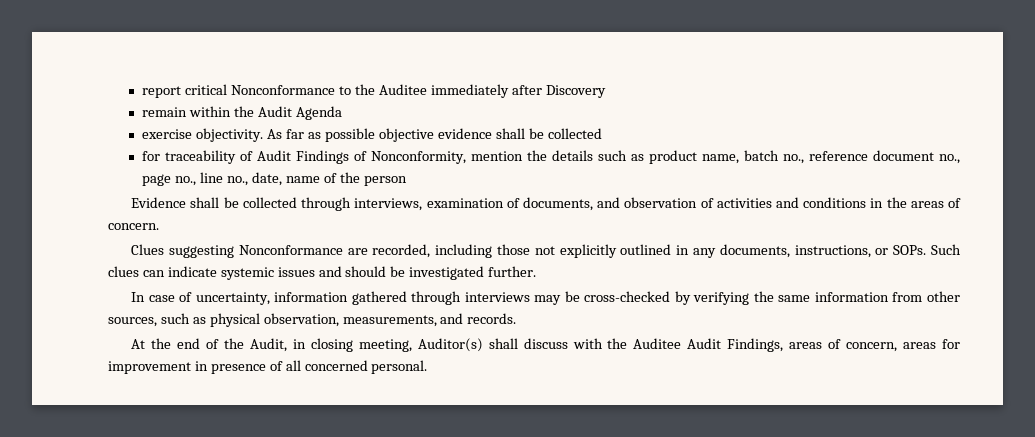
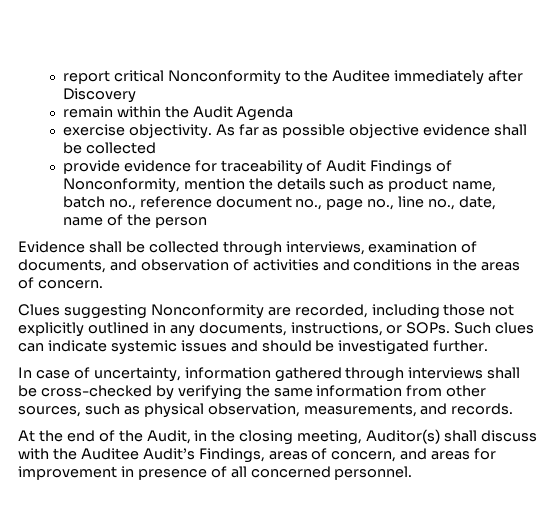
- report critical Nonconformance to the Auditee immediately after Discovery
+ report critical Nonconformity to the Auditee immediately after Discovery
- for traceability of Audit Findings of Nonconformity, mention the details such as product name, batch no., reference document no., page no., line no., date, name of the person
+ provide evidence for traceability of Audit Findings of Nonconformity, mention the details such as product name, batch no., reference document no., page no., line no., date, name of the person
- Clues suggesting Nonconformance are recorded, including those not explicitly outlined in any documents, instructions, or SOPs.
+ Clues suggesting Nonconformity are recorded, including those not explicitly outlined in any documents, instructions, or SOPs.
- In case of uncertainty, information gathered through interviews may be cross-checked by verifying the same information from other sources, such as physical observation, measurements, and records.
+ In case of uncertainty, information gathered through interviews shall be cross-checked by verifying the same information from other sources, such as physical observation, measurements, and records.
- At the end of the Audit, in closing meeting, Auditor(s) shall discuss with the Auditee Audit Findings, areas of concern, areas for improvement in presence of all concerned personal.
+ At the end of the Audit, in the closing meeting, Auditor(s) shall discuss with the Auditee Audit’s Findings, areas of concern, and areas for improvement in presence of all concerned personnel.

